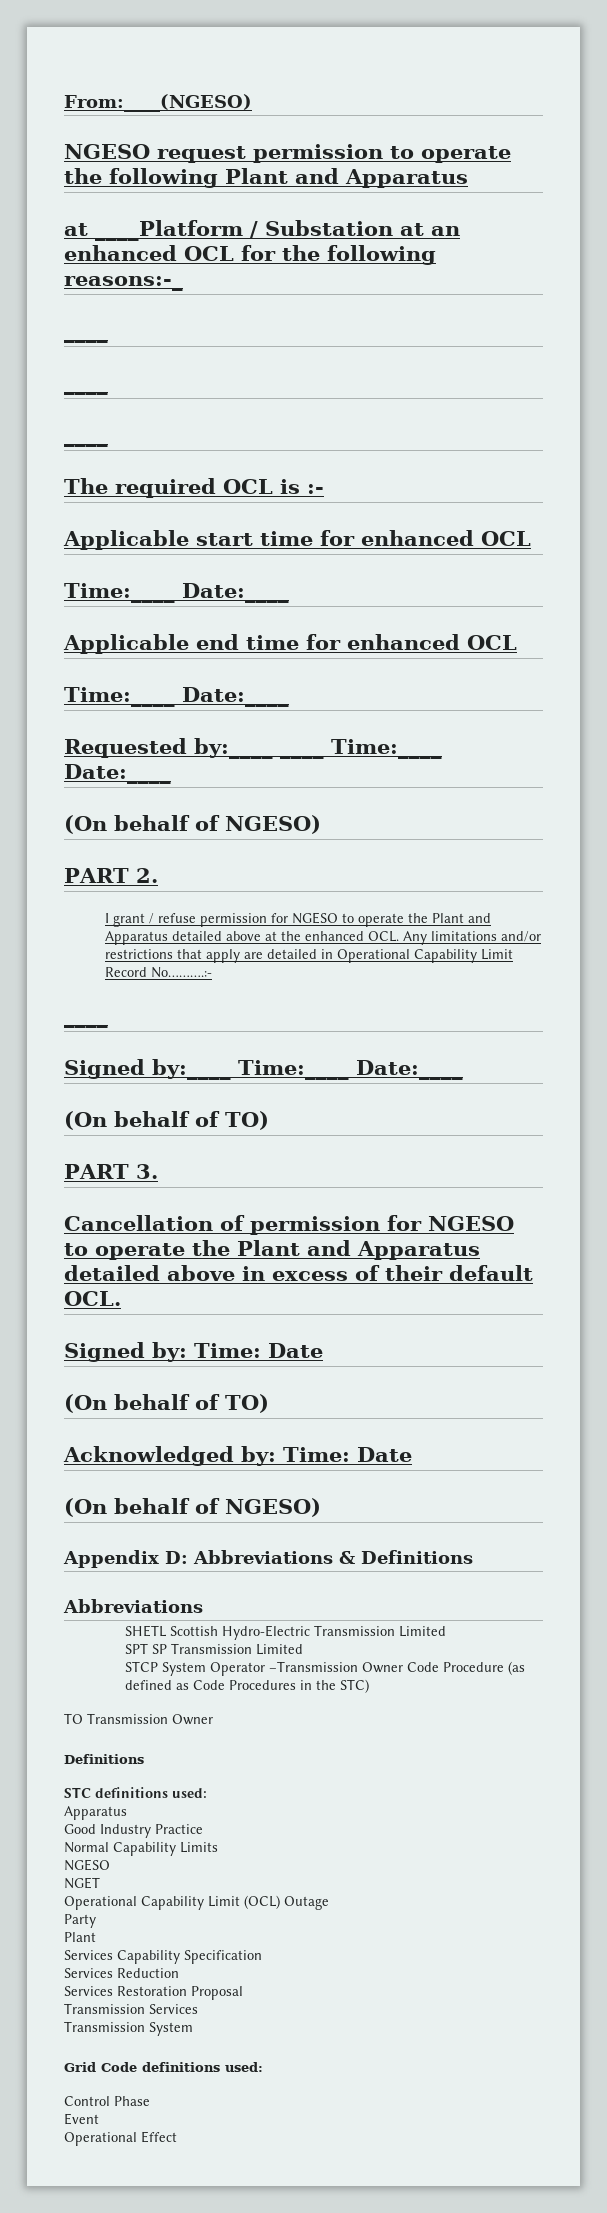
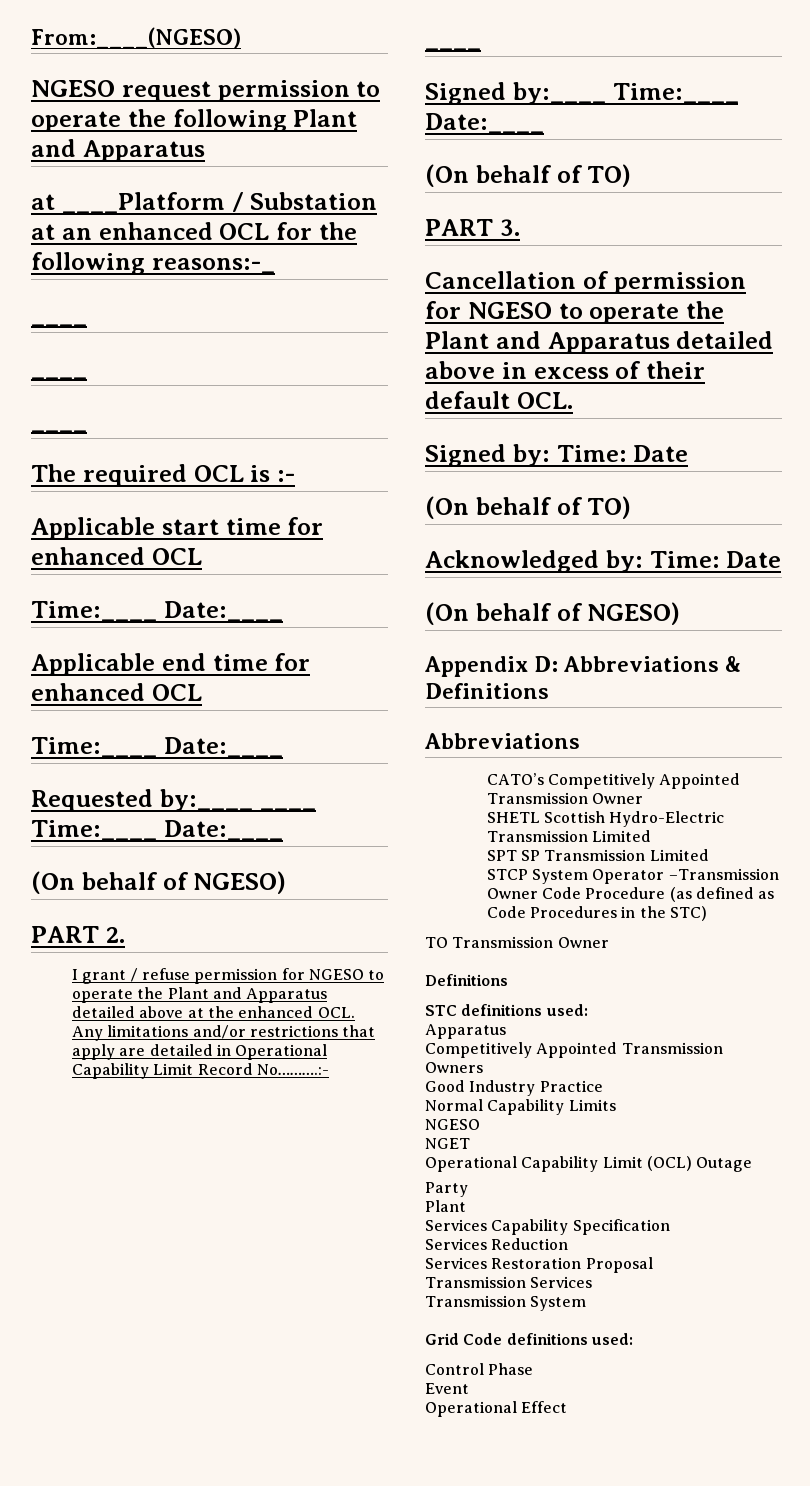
+ CATO’s Competitively Appointed Transmission Owner
+ Competitively Appointed Transmission Owners

